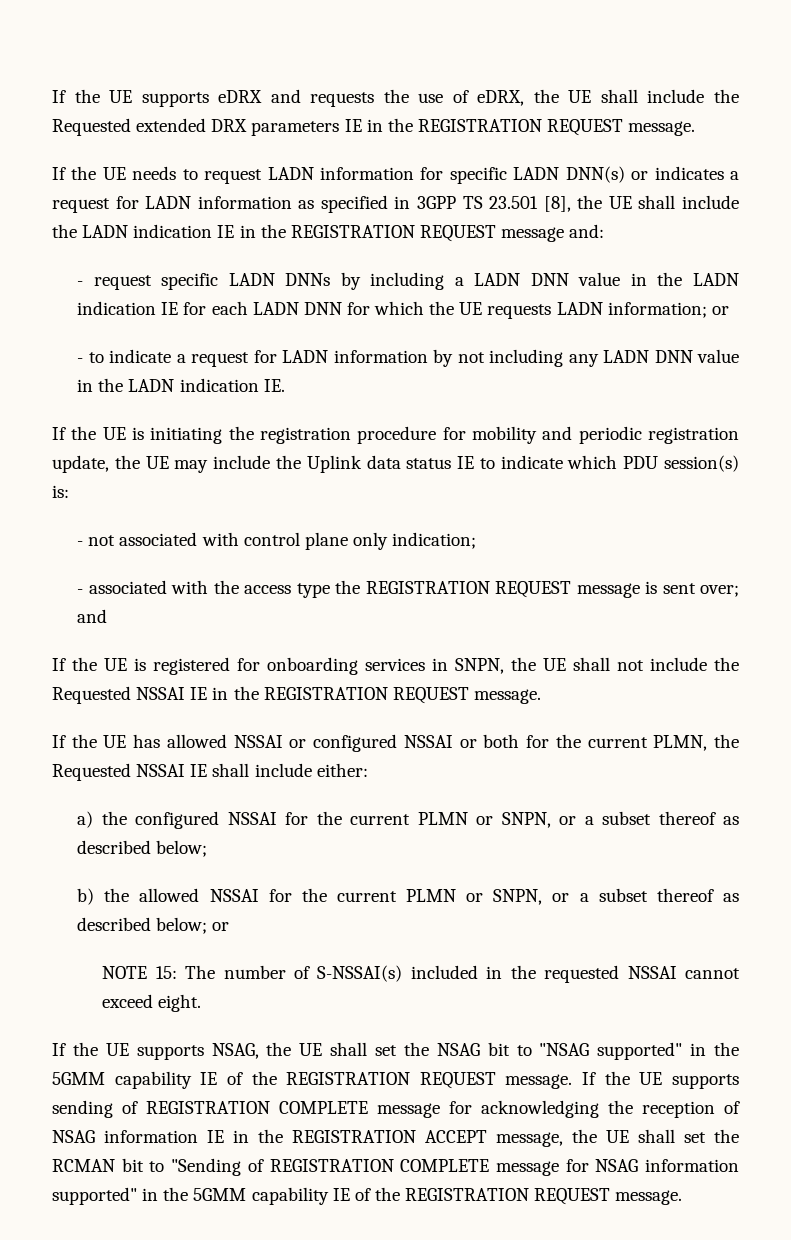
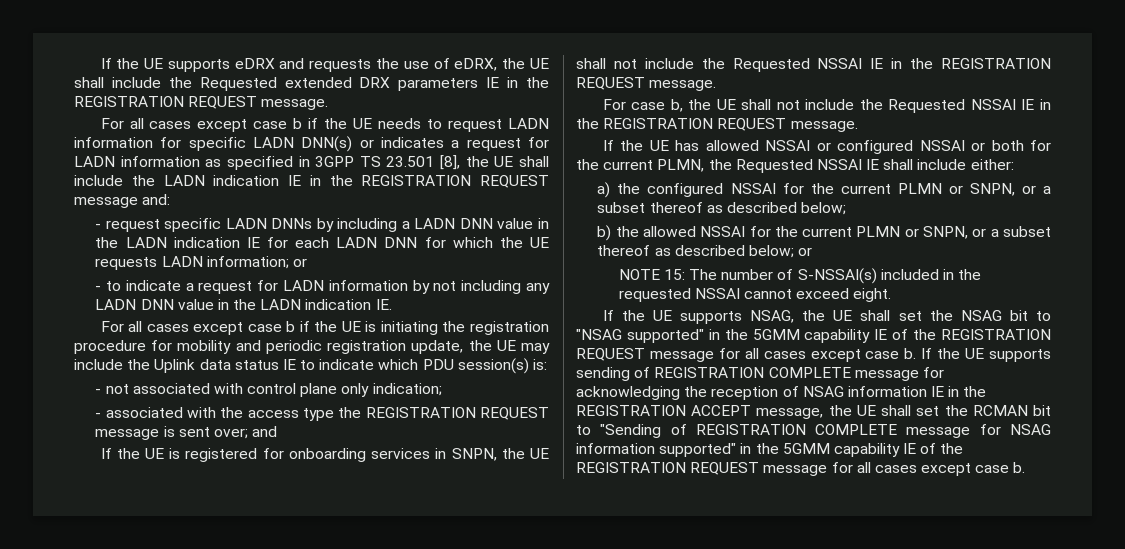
- If the UE needs to request LADN information for specific LADN DNN(s) or indicates a request for LADN information as specified in 3GPP TS 23.501 [8], the UE shall include the LADN indication IE in the REGISTRATION REQUEST message and:
+ For all cases except case b if the UE needs to request LADN information for specific LADN DNN(s) or indicates a request for LADN information as specified in 3GPP TS 23.501 [8], the UE shall include the LADN indication IE in the REGISTRATION REQUEST message and:
- If the UE is initiating the registration procedure for mobility and periodic registration update, the UE may include the Uplink data status IE to indicate which PDU session(s) is:
+ For all cases except case b if the UE is initiating the registration procedure for mobility and periodic registration update, the UE may include the Uplink data status IE to indicate which PDU session(s) is:
+ For case b, the UE shall not include the Requested NSSAI IE in the REGISTRATION REQUEST message.
- If the UE supports NSAG, the UE shall set the NSAG bit to "NSAG supported" in the 5GMM capability IE of the REGISTRATION REQUEST message.
+ If the UE supports NSAG, the UE shall set the NSAG bit to "NSAG supported" in the 5GMM capability IE of the REGISTRATION REQUEST message for all cases except case b.
- If the UE supports sending of REGISTRATION COMPLETE message for acknowledging the reception of NSAG information IE in the REGISTRATION ACCEPT message, the UE shall set the RCMAN bit to "Sending of REGISTRATION COMPLETE message for NSAG information supported" in the 5GMM capability IE of the REGISTRATION REQUEST message.
+ If the UE supports sending of REGISTRATION COMPLETE message for acknowledging the reception of NSAG information IE in the REGISTRATION ACCEPT message, the UE shall set the RCMAN bit to "Sending of REGISTRATION COMPLETE message for NSAG information supported" in the 5GMM capability IE of the REGISTRATION REQUEST message for all cases except case b.

